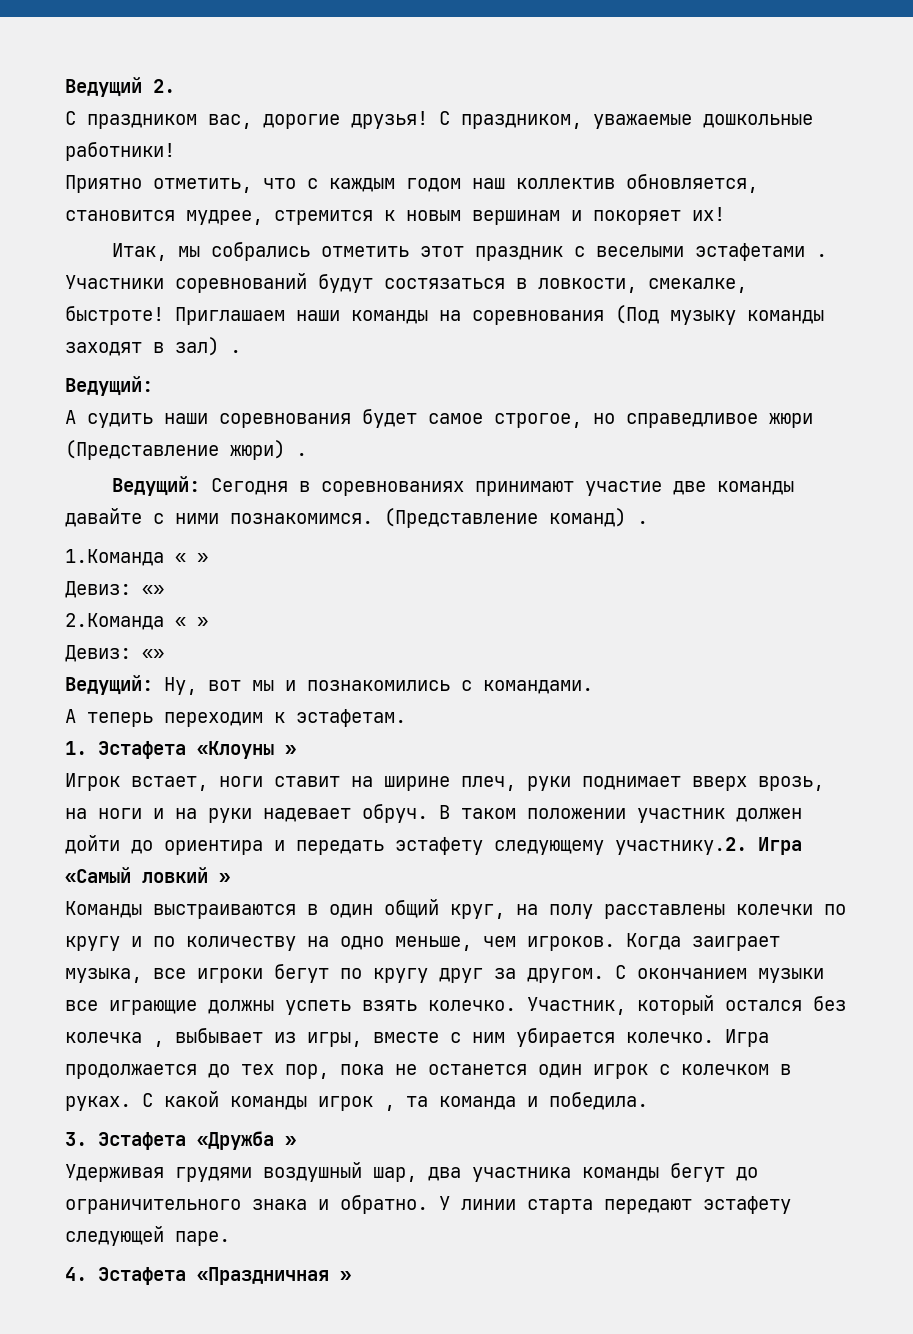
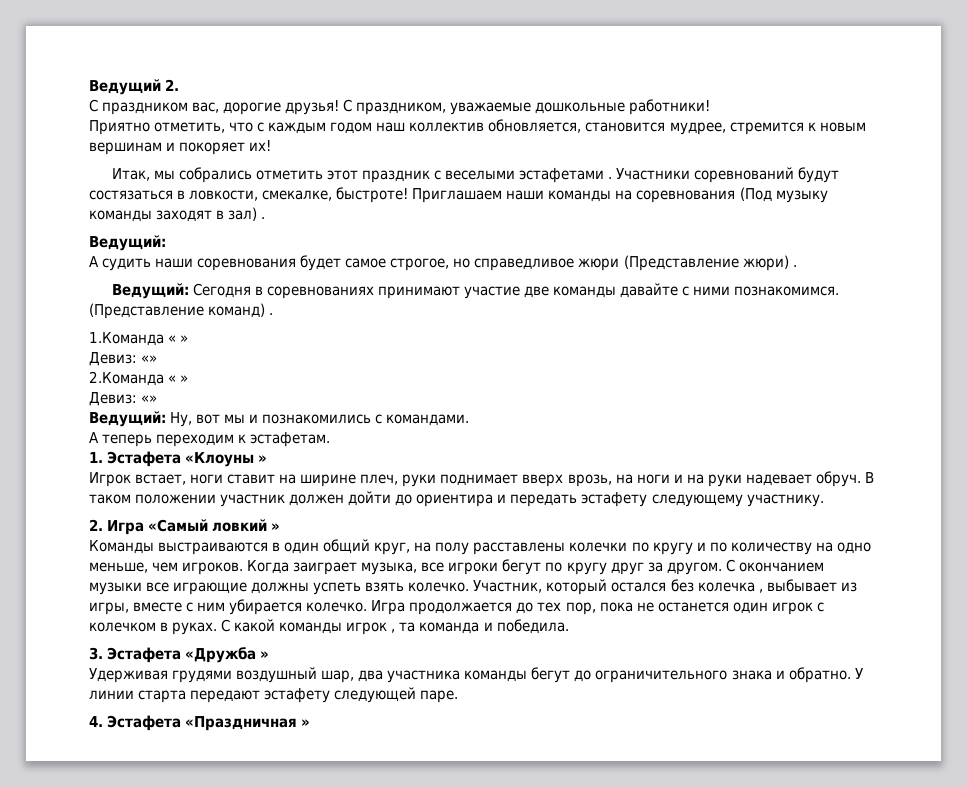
- В таком положении участник должен дойти до ориентира и передать эстафету следующему участнику.2. Игра «Самый ловкий »
+ В таком положении участник должен дойти до ориентира и передать эстафету следующему участнику.
+ 2. Игра «Самый ловкий »

